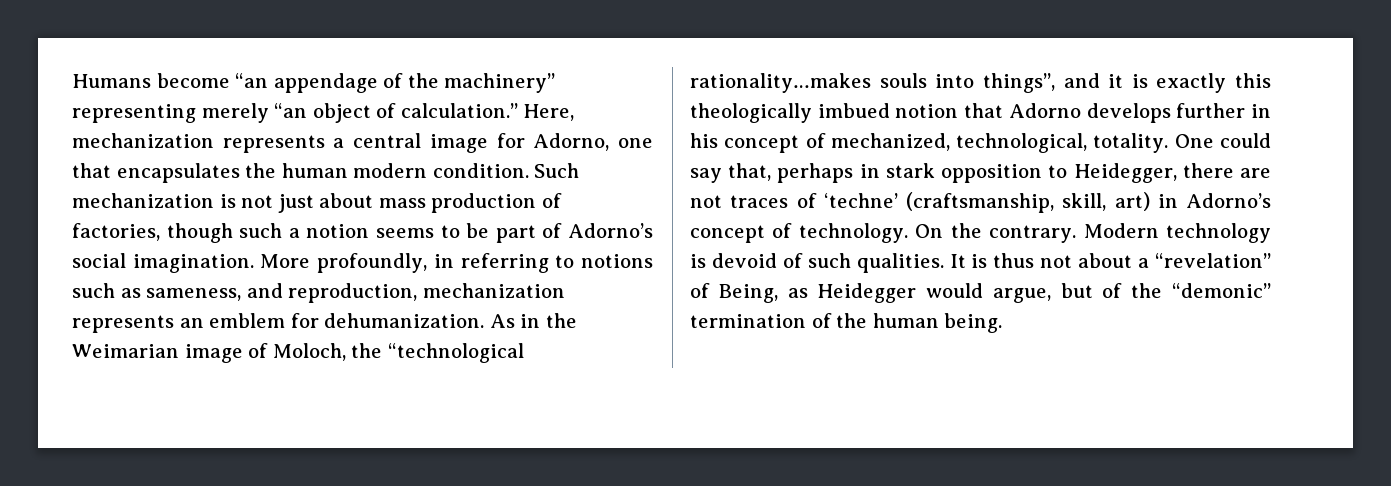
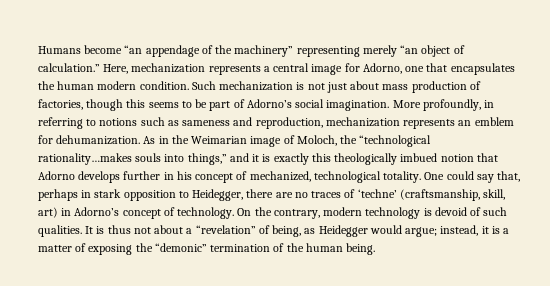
- Such mechanization is not just about mass production of factories, though such a notion seems to be part of Adorno’s social imagination.
+ Such mechanization is not just about mass production of factories, though this seems to be part of Adorno’s social imagination.
- More profoundly, in referring to notions such as sameness, and reproduction, mechanization represents an emblem for dehumanization.
+ More profoundly, in referring to notions such as sameness and reproduction, mechanization represents an emblem for dehumanization.
- As in the Weimarian image of Moloch, the “technological rationality…makes souls into things”, and it is exactly this theologically imbued notion that Adorno develops further in his concept of mechanized, technological, totality.
+ As in the Weimarian image of Moloch, the “technological rationality…makes souls into things,” and it is exactly this theologically imbued notion that Adorno develops further in his concept of mechanized, technological totality.
- One could say that, perhaps in stark opposition to Heidegger, there are not traces of ‘techne’ (craftsmanship, skill, art) in Adorno’s concept of technology.
+ One could say that, perhaps in stark opposition to Heidegger, there are no traces of ‘techne’ (craftsmanship, skill, art) in Adorno’s concept of technology.
- On the contrary. Modern technology is devoid of such qualities.
+ On the contrary, modern technology is devoid of such qualities.
- It is thus not about a “revelation” of Being, as Heidegger would argue, but of the “demonic” termination of the human being.
+ It is thus not about a “revelation” of being, as Heidegger would argue; instead, it is a matter of exposing the “demonic” termination of the human being.

